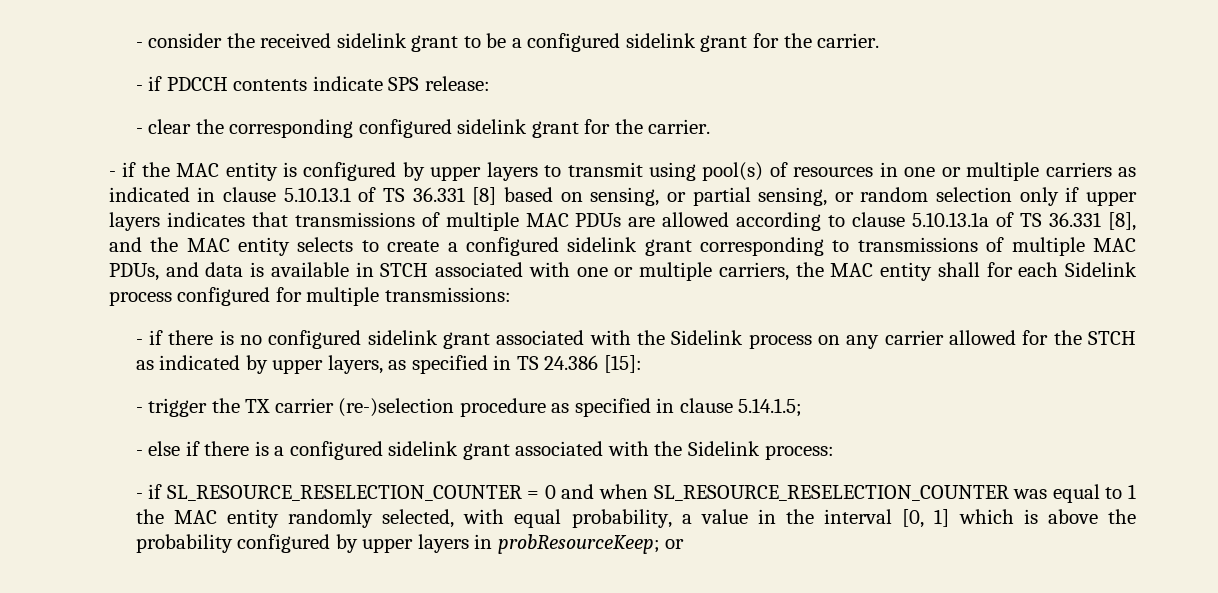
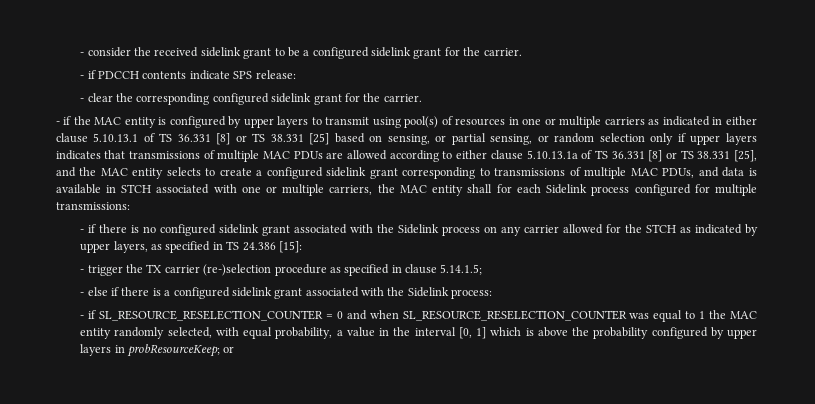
- - if the MAC entity is configured by upper layers to transmit using pool(s) of resources in one or multiple carriers as indicated in clause 5.10.13.1 of TS 36.331 [8] based on sensing, or partial sensing, or random selection only if upper layers indicates that transmissions of multiple MAC PDUs are allowed according to clause 5.10.13.1a of TS 36.331 [8], and the MAC entity selects to create a configured sidelink grant corresponding to transmissions of multiple MAC PDUs, and data is available in STCH associated with one or multiple carriers, the MAC entity shall for each Sidelink process configured for multiple transmissions:
+ - if the MAC entity is configured by upper layers to transmit using pool(s) of resources in one or multiple carriers as indicated in either clause 5.10.13.1 of TS 36.331 [8] or TS 38.331 [25] based on sensing, or partial sensing, or random selection only if upper layers indicates that transmissions of multiple MAC PDUs are allowed according to either clause 5.10.13.1a of TS 36.331 [8] or TS 38.331 [25], and the MAC entity selects to create a configured sidelink grant corresponding to transmissions of multiple MAC PDUs, and data is available in STCH associated with one or multiple carriers, the MAC entity shall for each Sidelink process configured for multiple transmissions:

